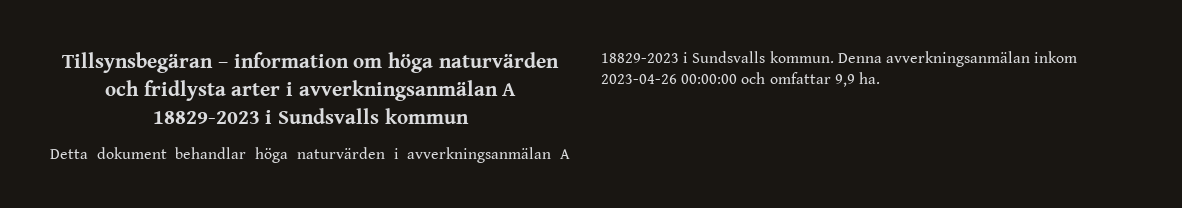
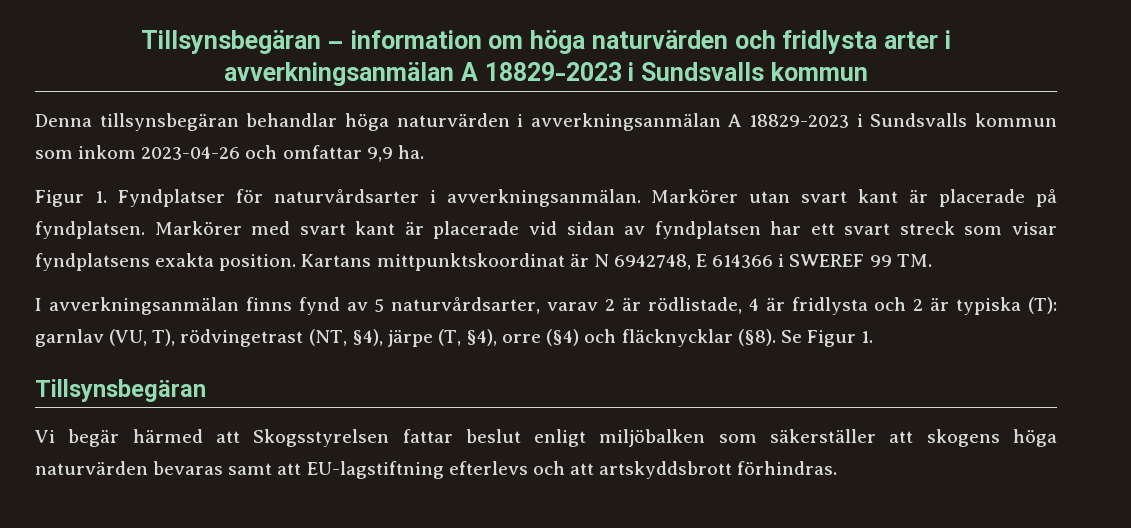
- Detta dokument behandlar höga naturvärden i avverkningsanmälan A 18829-2023 i Sundsvalls kommun. Denna avverkningsanmälan inkom 2023-04-26 00:00:00 och omfattar 9,9 ha.
+ Denna tillsynsbegäran behandlar höga naturvärden i avverkningsanmälan A 18829-2023 i Sundsvalls kommun som inkom 2023-04-26 och omfattar 9,9 ha.
+ Figur 1. Fyndplatser för naturvårdsarter i avverkningsanmälan. Markörer utan svart kant är placerade på fyndplatsen. Markörer med svart kant är placerade vid sidan av fyndplatsen har ett svart streck som visar fyndplatsens exakta position. Kartans mittpunktskoordinat är N 6942748, E 614366 i SWEREF 99 TM.
+ I avverkningsanmälan finns fynd av 5 naturvårdsarter, varav 2 är rödlistade, 4 är fridlysta och 2 är typiska (T): garnlav (VU, T), rödvingetrast (NT, §4), järpe (T, §4), orre (§4) och fläcknycklar (§8). Se Figur 1.
+ Tillsynsbegäran
+ Vi begär härmed att Skogsstyrelsen fattar beslut enligt miljöbalken som säkerställer att skogens höga naturvärden bevaras samt att EU-lagstiftning efterlevs och att artskyddsbrott förhindras.

